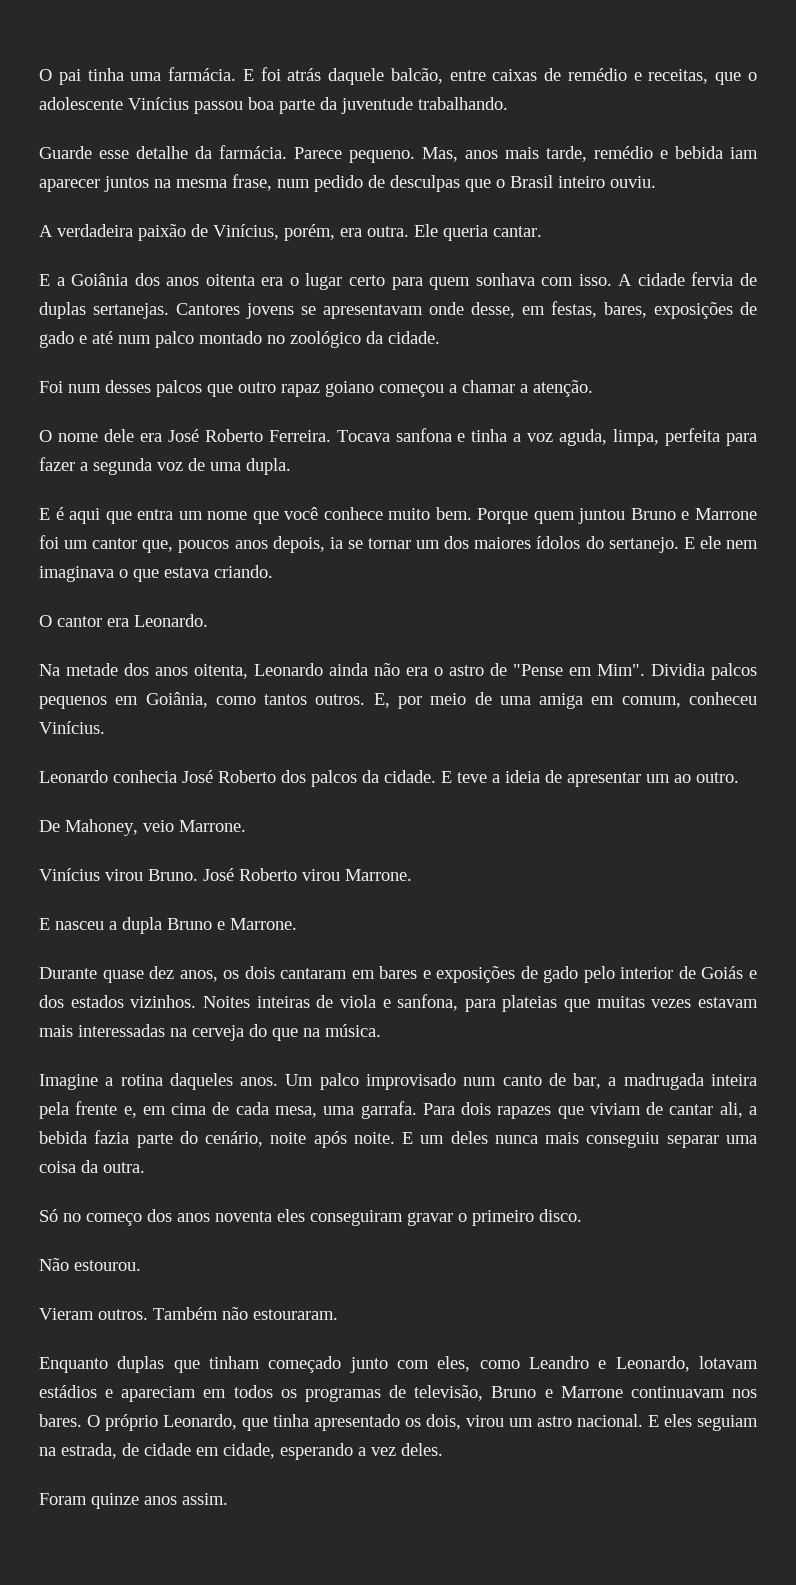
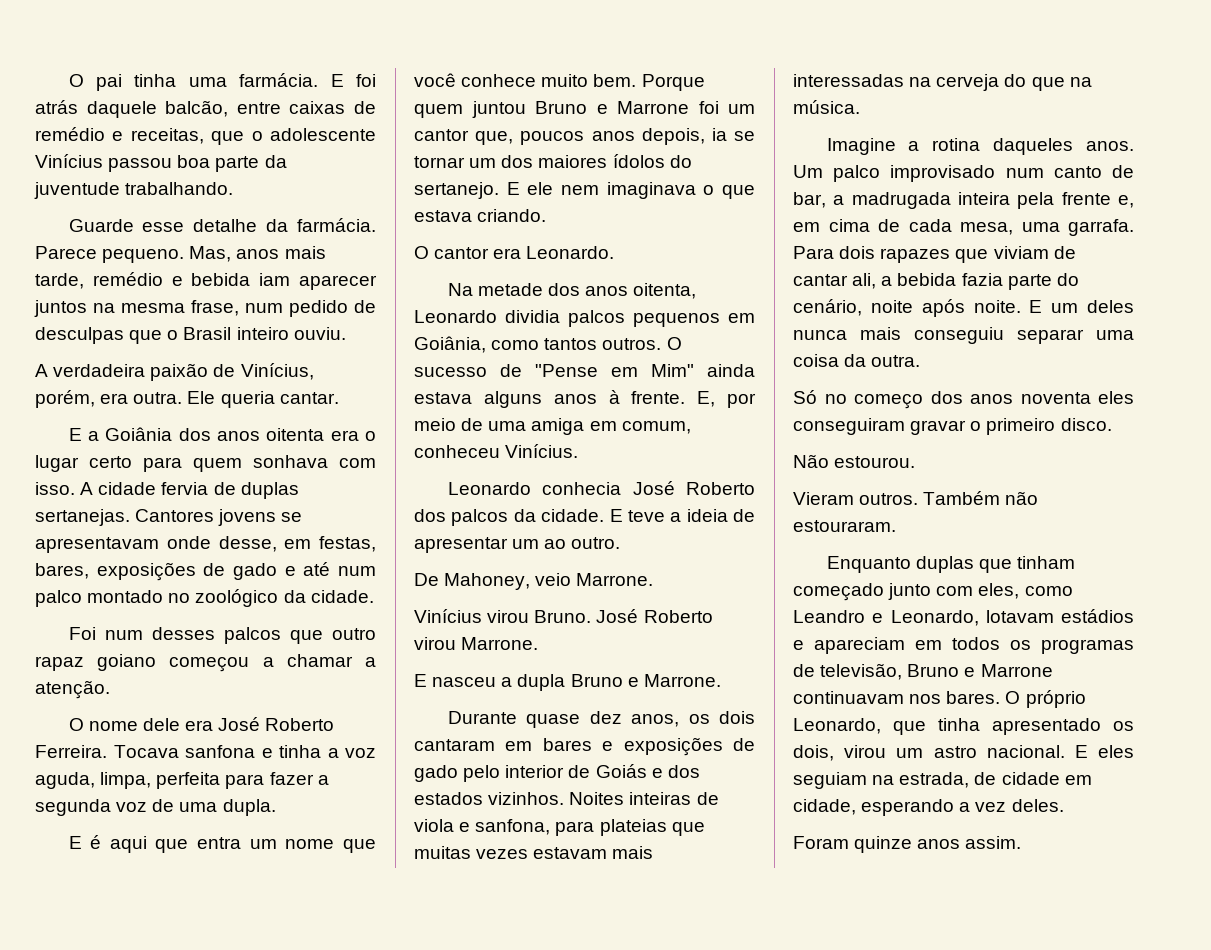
- Na metade dos anos oitenta, Leonardo ainda não era o astro de "Pense em Mim". Dividia palcos pequenos em Goiânia, como tantos outros.
+ Na metade dos anos oitenta, Leonardo dividia palcos pequenos em Goiânia, como tantos outros.
+ O sucesso de "Pense em Mim" ainda estava alguns anos à frente.

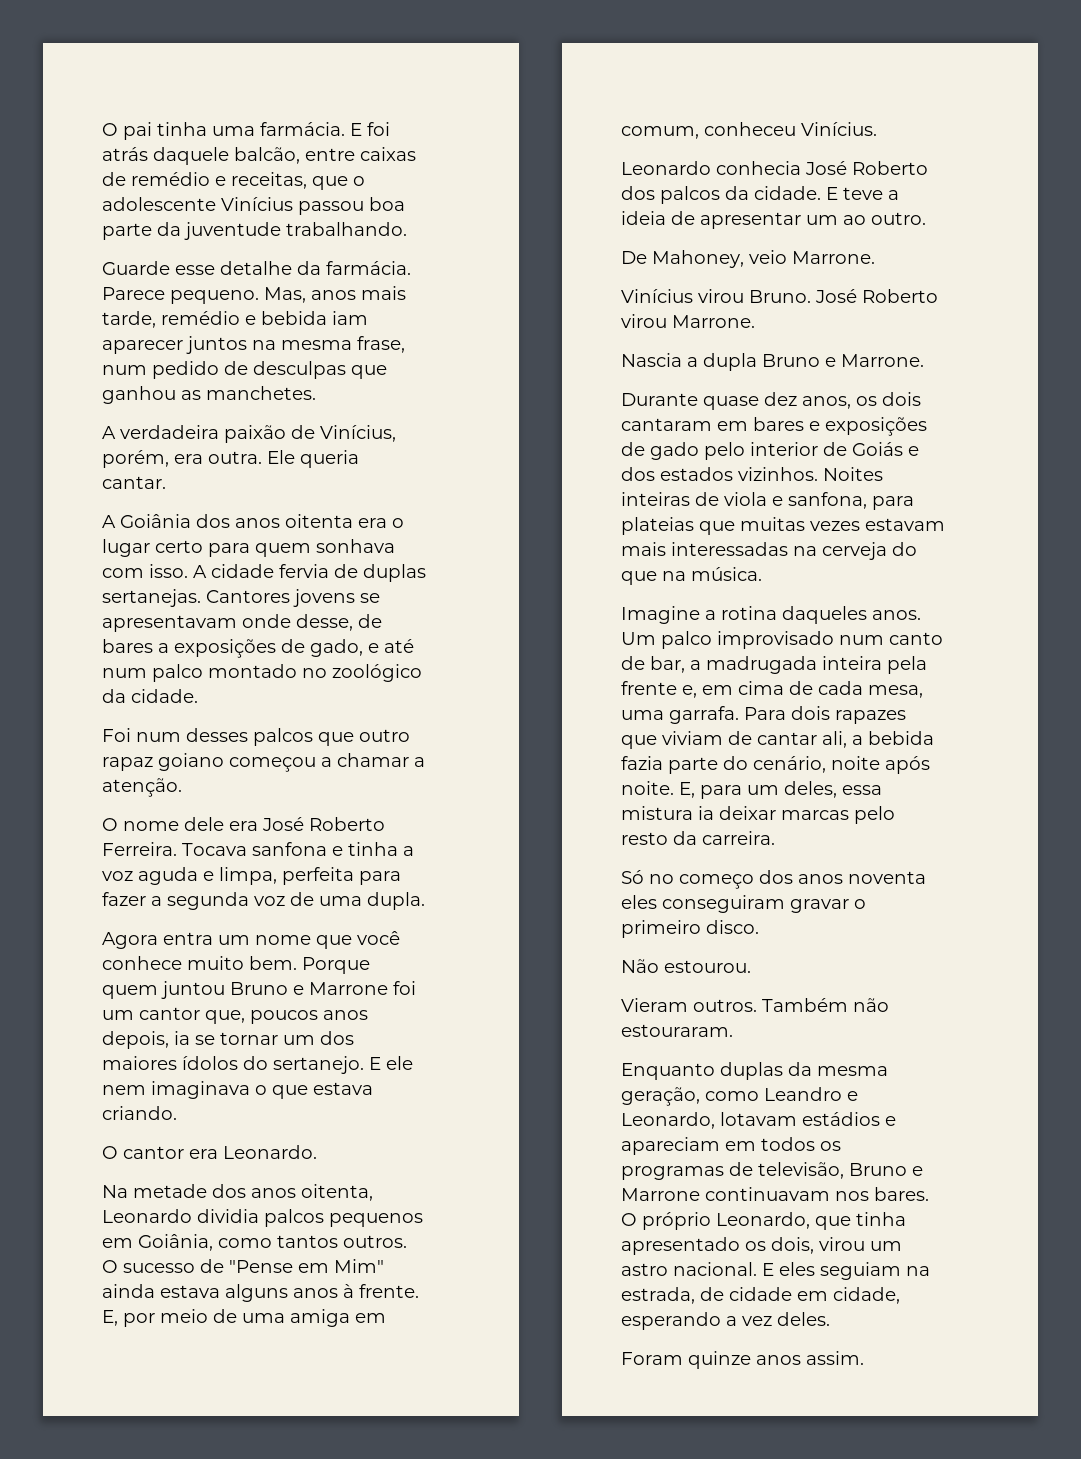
- Mas, anos mais tarde, remédio e bebida iam aparecer juntos na mesma frase, num pedido de desculpas que o Brasil inteiro ouviu.
+ Mas, anos mais tarde, remédio e bebida iam aparecer juntos na mesma frase, num pedido de desculpas que ganhou as manchetes.
- E a Goiânia dos anos oitenta era o lugar certo para quem sonhava com isso.
+ A Goiânia dos anos oitenta era o lugar certo para quem sonhava com isso.
- Cantores jovens se apresentavam onde desse, em festas, bares, exposições de gado e até num palco montado no zoológico da cidade.
+ Cantores jovens se apresentavam onde desse, de bares a exposições de gado, e até num palco montado no zoológico da cidade.
- Tocava sanfona e tinha a voz aguda, limpa, perfeita para fazer a segunda voz de uma dupla.
+ Tocava sanfona e tinha a voz aguda e limpa, perfeita para fazer a segunda voz de uma dupla.
- E é aqui que entra um nome que você conhece muito bem.
+ Agora entra um nome que você conhece muito bem.
- E nasceu a dupla Bruno e Marrone.
+ Nascia a dupla Bruno e Marrone.
- E um deles nunca mais conseguiu separar uma coisa da outra.
+ E, para um deles, essa mistura ia deixar marcas pelo resto da carreira.
- Enquanto duplas que tinham começado junto com eles, como Leandro e Leonardo, lotavam estádios e apareciam em todos os programas de televisão, Bruno e Marrone continuavam nos bares.
+ Enquanto duplas da mesma geração, como Leandro e Leonardo, lotavam estádios e apareciam em todos os programas de televisão, Bruno e Marrone continuavam nos bares.

